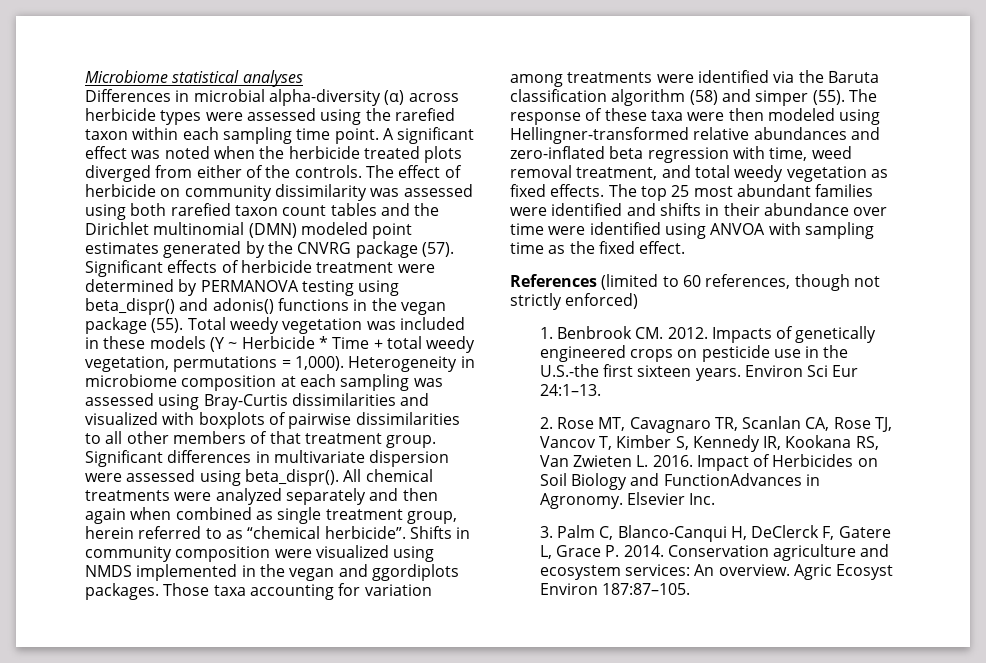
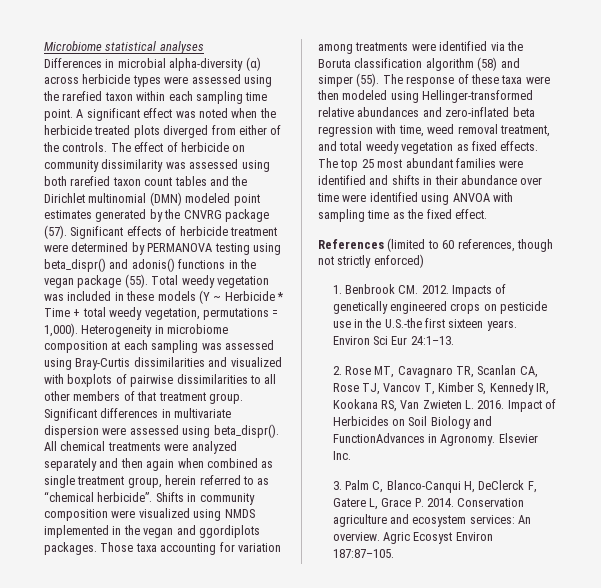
- Those taxa accounting for variation among treatments were identified via the Baruta classification algorithm (58) and simper (55).
+ Those taxa accounting for variation among treatments were identified via the Boruta classification algorithm (58) and simper (55).
- The response of these taxa were then modeled using Hellingner-transformed relative abundances and zero-inflated beta regression with time, weed removal treatment, and total weedy vegetation as fixed effects.
+ The response of these taxa were then modeled using Hellinger-transformed relative abundances and zero-inflated beta regression with time, weed removal treatment, and total weedy vegetation as fixed effects.

